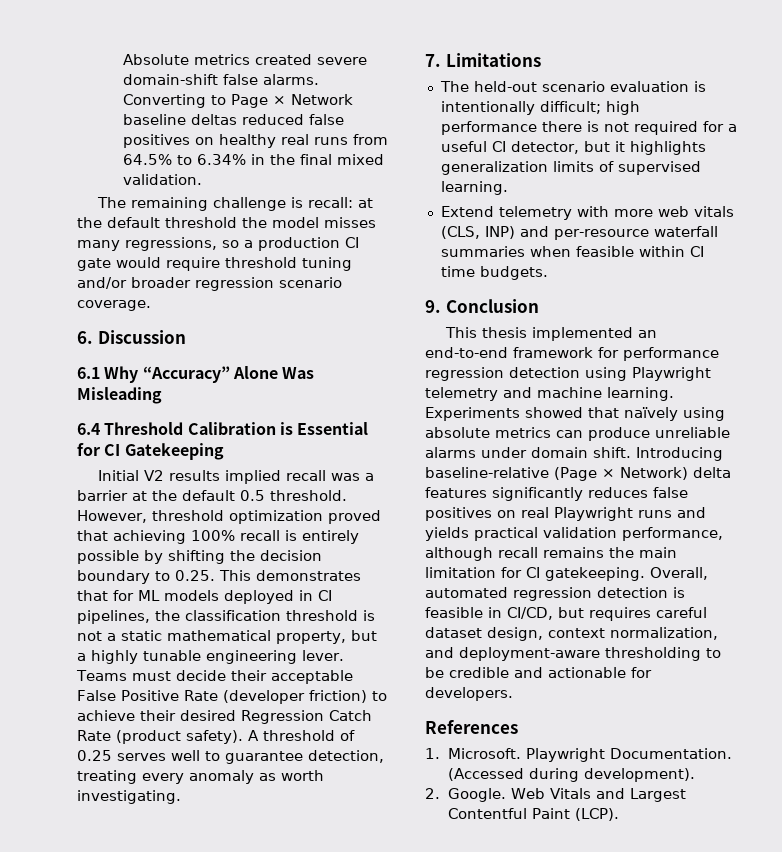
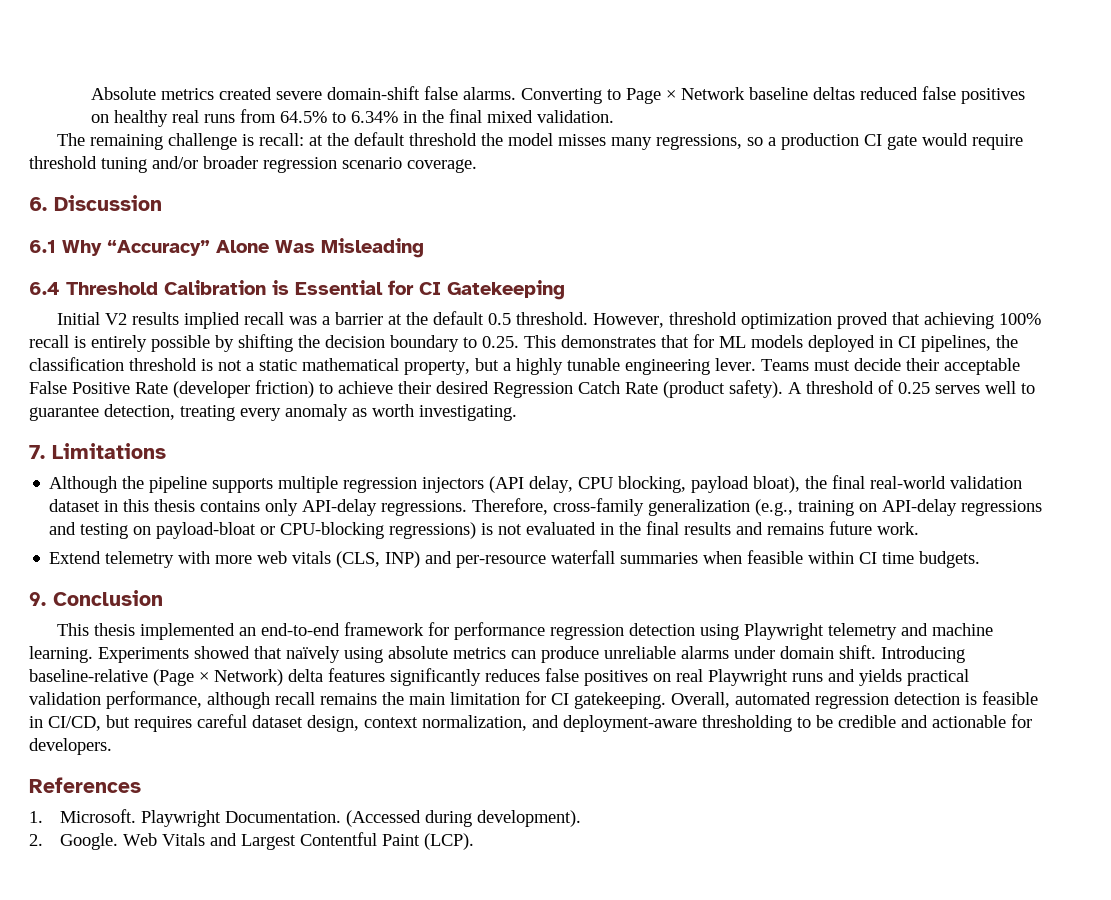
- The held-out scenario evaluation is intentionally difficult; high performance there is not required for a useful CI detector, but it highlights generalization limits of supervised learning.
+ Although the pipeline supports multiple regression injectors (API delay, CPU blocking, payload bloat), the final real-world validation dataset in this thesis contains only API-delay regressions. Therefore, cross-family generalization (e.g., training on API-delay regressions and testing on payload-bloat or CPU-blocking regressions) is not evaluated in the final results and remains future work.

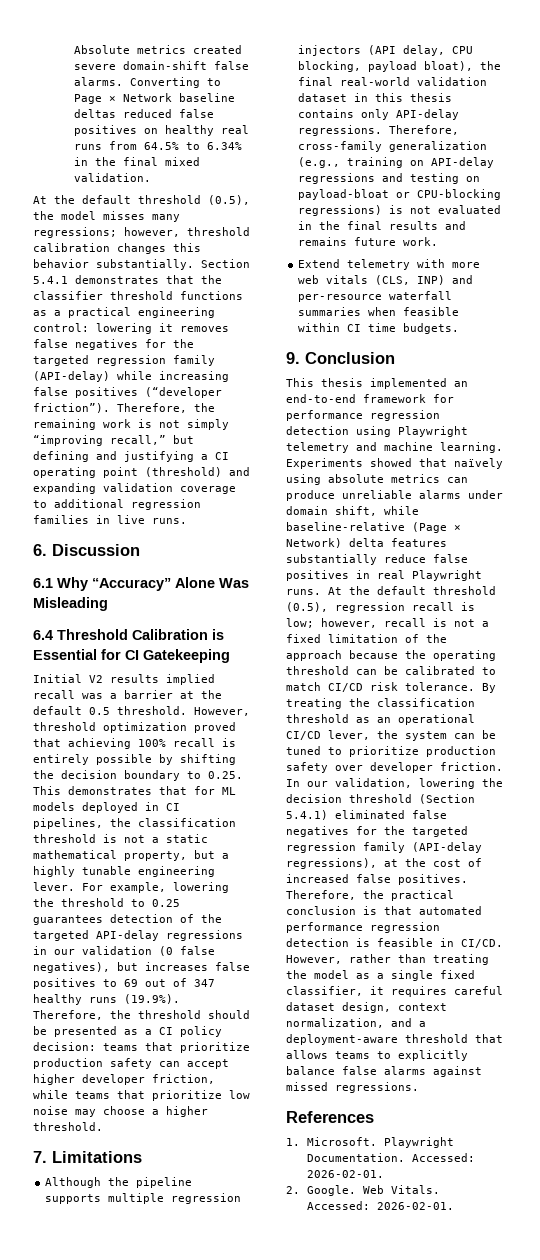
- The remaining challenge is recall: at the default threshold the model misses many regressions, so a production CI gate would require threshold tuning and/or broader regression scenario coverage.
+ At the default threshold (0.5), the model misses many regressions; however, threshold calibration changes this behavior substantially. Section 5.4.1 demonstrates that the classifier threshold functions as a practical engineering control: lowering it removes false negatives for the targeted regression family (API-delay) while increasing false positives (“developer friction”). Therefore, the remaining work is not simply “improving recall,” but defining and justifying a CI operating point (threshold) and expanding validation coverage to additional regression families in live runs.
- Teams must decide their acceptable False Positive Rate (developer friction) to achieve their desired Regression Catch Rate (product safety). A threshold of 0.25 serves well to guarantee detection, treating every anomaly as worth investigating.
+ For example, lowering the threshold to 0.25 guarantees detection of the targeted API-delay regressions in our validation (0 false negatives), but increases false positives to 69 out of 347 healthy runs (19.9%). Therefore, the threshold should be presented as a CI policy decision: teams that prioritize production safety can accept higher developer friction, while teams that prioritize low noise may choose a higher threshold.
- Experiments showed that naïvely using absolute metrics can produce unreliable alarms under domain shift. Introducing baseline-relative (Page × Network) delta features significantly reduces false positives on real Playwright runs and yields practical validation performance, although recall remains the main limitation for CI gatekeeping. Overall, automated regression detection is feasible in CI/CD, but requires careful dataset design, context normalization, and deployment-aware thresholding to be credible and actionable for developers.
+ Experiments showed that naïvely using absolute metrics can produce unreliable alarms under domain shift, while baseline-relative (Page × Network) delta features substantially reduce false positives in real Playwright runs. At the default threshold (0.5), regression recall is low; however, recall is not a fixed limitation of the approach because the operating threshold can be calibrated to match CI/CD risk tolerance. By treating the classification threshold as an operational CI/CD lever, the system can be tuned to prioritize production safety over developer friction. In our validation, lowering the decision threshold (Section 5.4.1) eliminated false negatives for the targeted regression family (API-delay regressions), at the cost of increased false positives. Therefore, the practical conclusion is that automated performance regression detection is feasible in CI/CD. However, rather than treating the model as a single fixed classifier, it requires careful dataset design, context normalization, and a deployment-aware threshold that allows teams to explicitly balance false alarms against missed regressions.
- Playwright Documentation. (Accessed during development).
+ Playwright Documentation. Accessed: 2026-02-01.
- Web Vitals and Largest Contentful Paint (LCP).
+ Web Vitals. Accessed: 2026-02-01.

